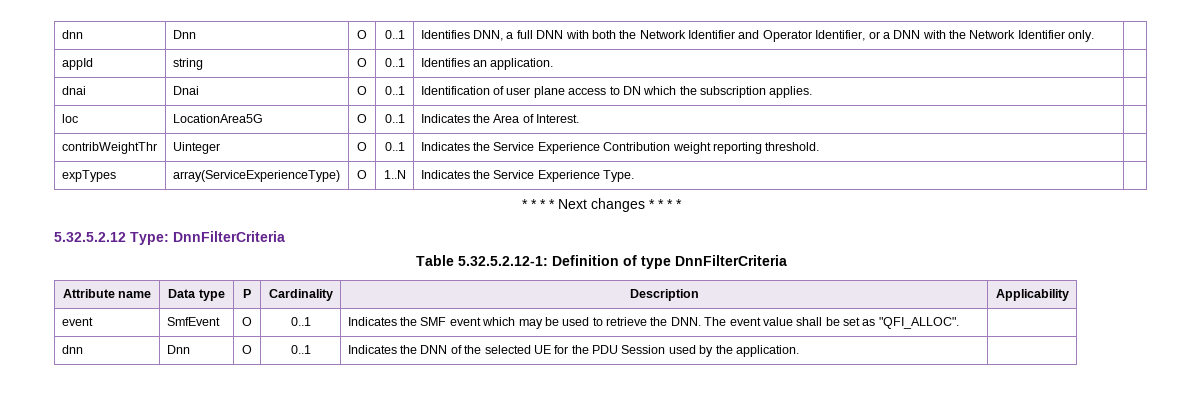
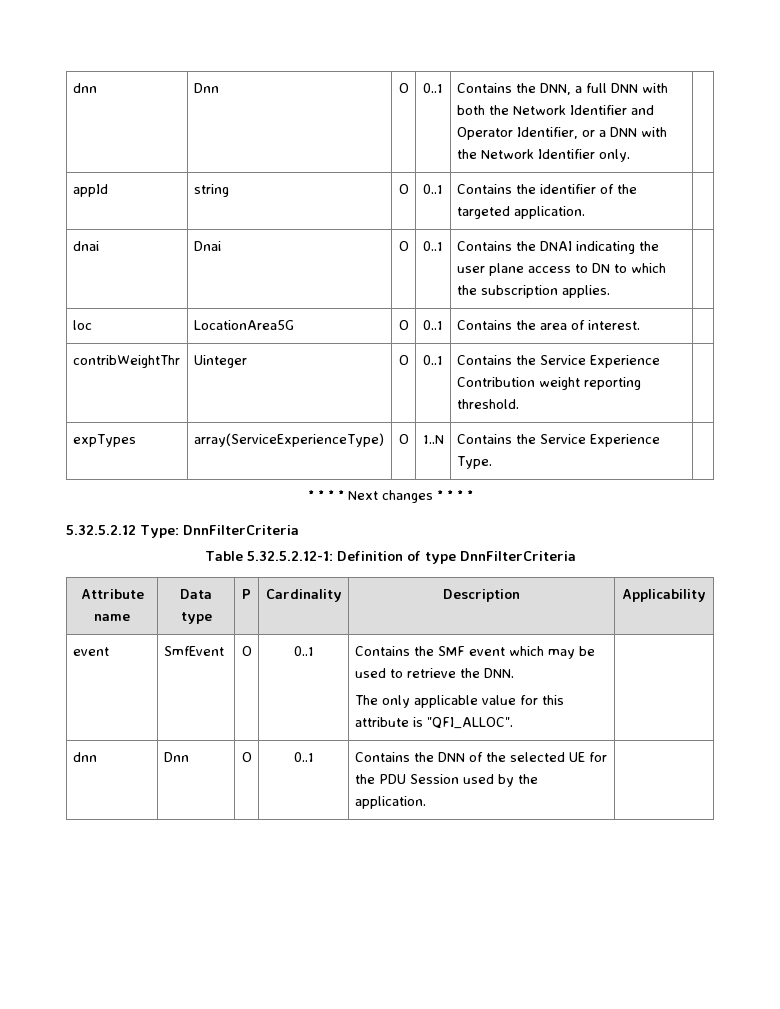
- dnn | Dnn | O | 0..1 | Identifies DNN, a full DNN with both the Network Identifier and Operator Identifier, or a DNN with the Network Identifier only. |
+ dnn | Dnn | O | 0..1 | Contains the DNN, a full DNN with both the Network Identifier and Operator Identifier, or a DNN with the Network Identifier only. |
- appId | string | O | 0..1 | Identifies an application. |
+ appId | string | O | 0..1 | Contains the identifier of the targeted application. |
- dnai | Dnai | O | 0..1 | Identification of user plane access to DN which the subscription applies. |
+ dnai | Dnai | O | 0..1 | Contains the DNAI indicating the user plane access to DN to which the subscription applies. |
- loc | LocationArea5G | O | 0..1 | Indicates the Area of Interest. |
+ loc | LocationArea5G | O | 0..1 | Contains the area of interest. |
- contribWeightThr | Uinteger | O | 0..1 | Indicates the Service Experience Contribution weight reporting threshold. |
+ contribWeightThr | Uinteger | O | 0..1 | Contains the Service Experience Contribution weight reporting threshold. |
- expTypes | array(ServiceExperienceType) | O | 1..N | Indicates the Service Experience Type. |
+ expTypes | array(ServiceExperienceType) | O | 1..N | Contains the Service Experience Type. |
- event | SmfEvent | O | 0..1 | Indicates the SMF event which may be used to retrieve the DNN. The event value shall be set as "QFI_ALLOC". |
+ event | SmfEvent | O | 0..1 | Contains the SMF event which may be used to retrieve the DNN.
+ The only applicable value for this attribute is "QFI_ALLOC". |
- dnn | Dnn | O | 0..1 | Indicates the DNN of the selected UE for the PDU Session used by the application. |
+ dnn | Dnn | O | 0..1 | Contains the DNN of the selected UE for the PDU Session used by the application. |

